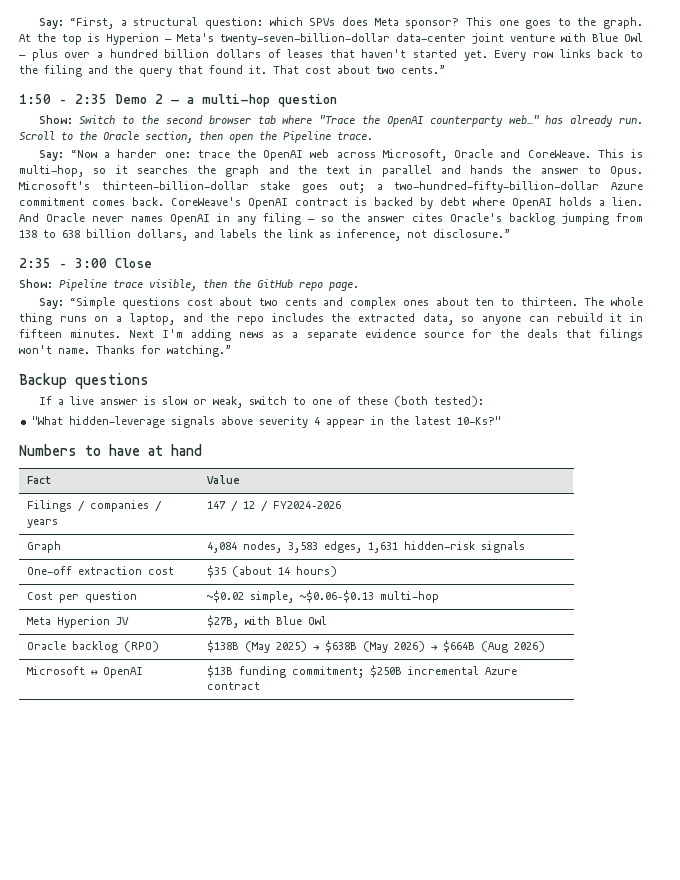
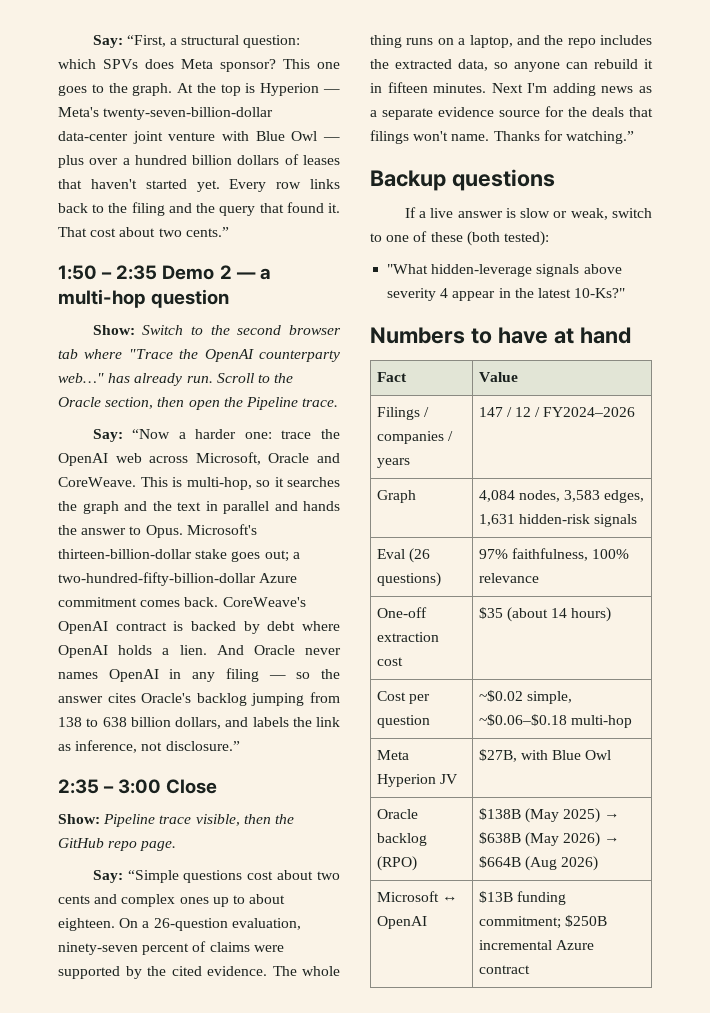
- Say: “Simple questions cost about two cents and complex ones about ten to thirteen.
+ Say: “Simple questions cost about two cents and complex ones up to about eighteen. On a 26-question evaluation, ninety-seven percent of claims were supported by the cited evidence.
+ Eval (26 questions) | 97% faithfulness, 100% relevance
- Cost per question | ~$0.02 simple, ~$0.06–$0.13 multi-hop
+ Cost per question | ~$0.02 simple, ~$0.06–$0.18 multi-hop

